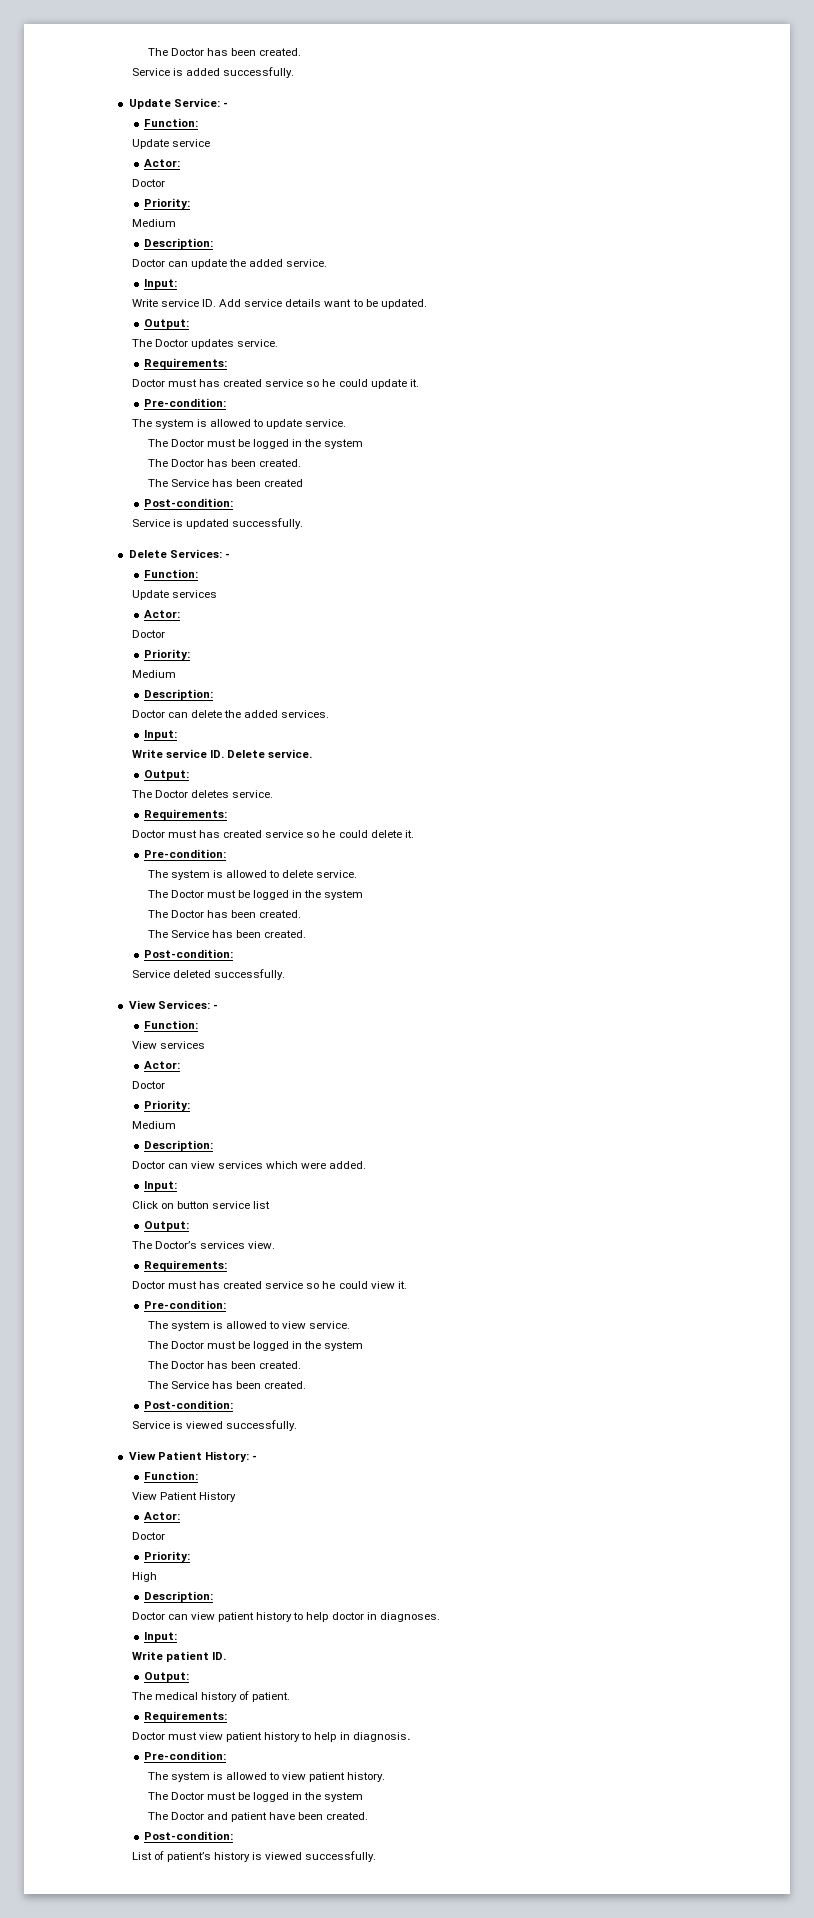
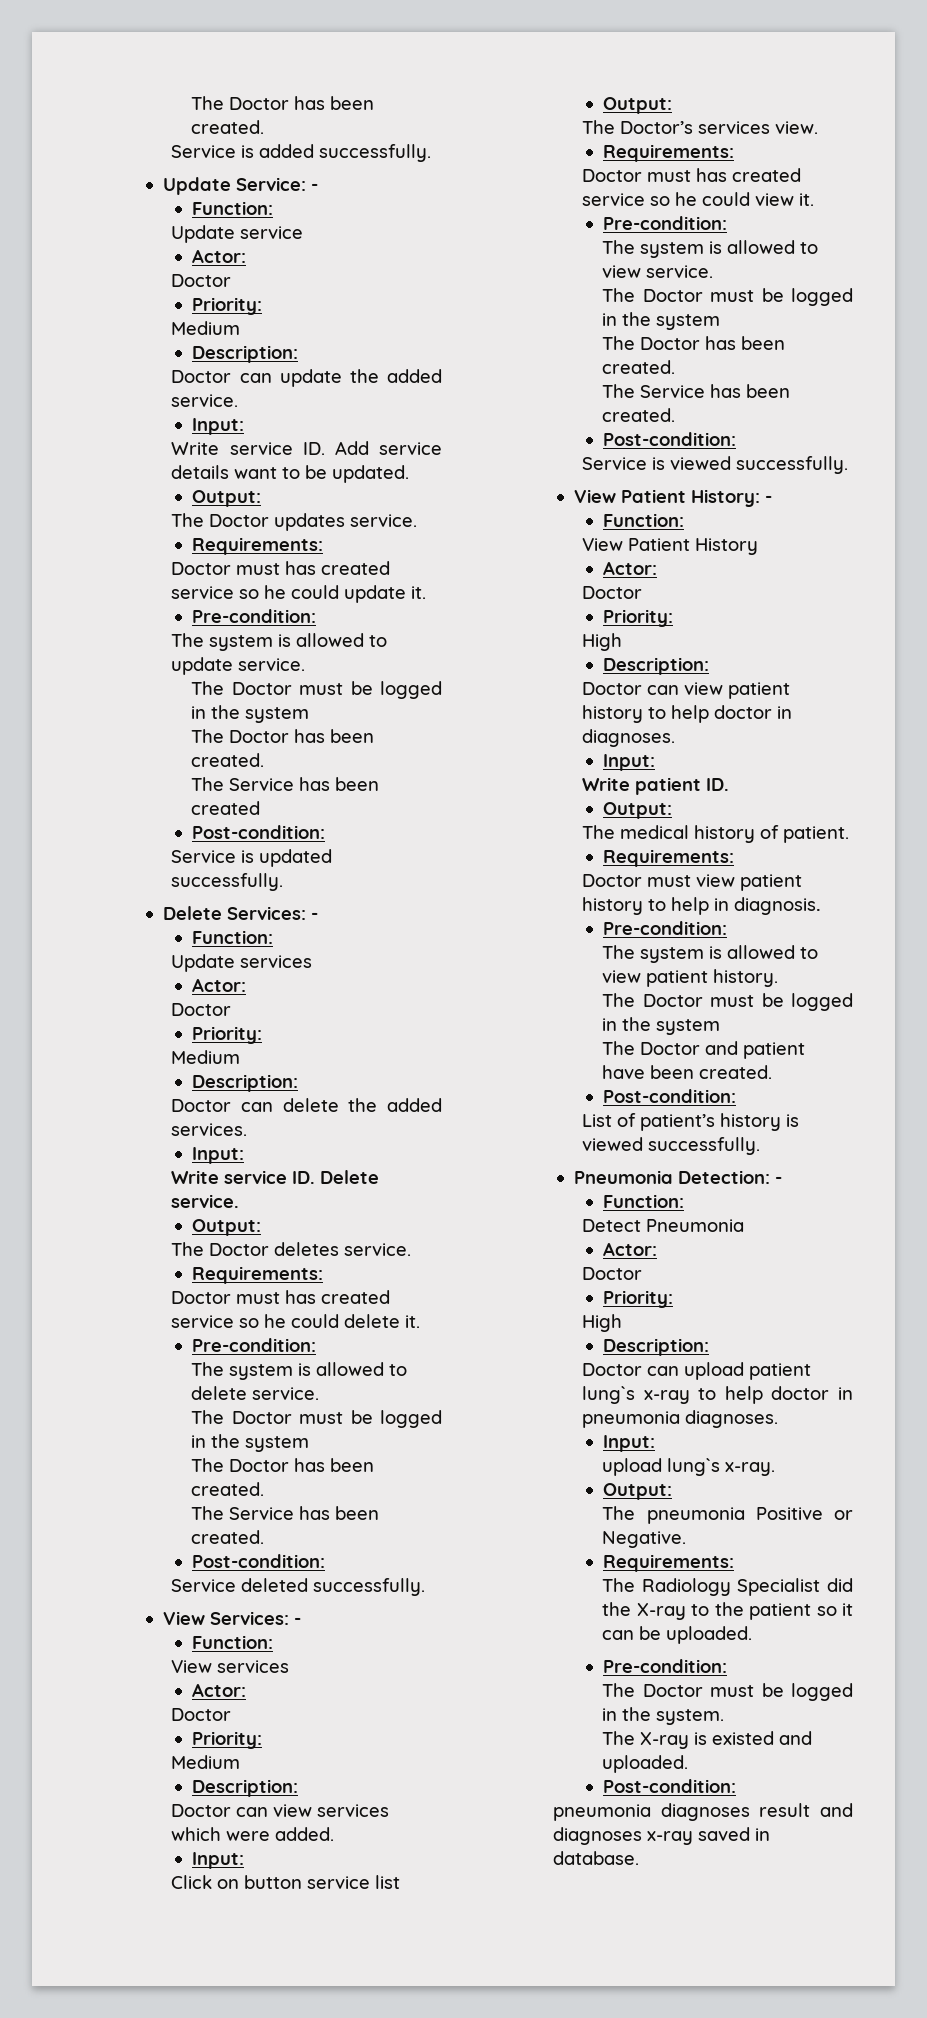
+ Pneumonia Detection: -
+ Function:
+ Detect Pneumonia
+ Actor:
+ Doctor
+ Priority:
+ High
+ Description:
+ Doctor can upload patient lung`s x-ray to help doctor in pneumonia diagnoses.
+ Input:
+ upload lung`s x-ray.
+ Output:
+ The pneumonia Positive or Negative.
+ Requirements:
+ The Radiology Specialist did the X-ray to the patient so it can be uploaded.
+ Pre-condition:
+ The Doctor must be logged in the system.
+ The X-ray is existed and uploaded.
+ Post-condition:
+ pneumonia diagnoses result and diagnoses x-ray saved in database.

